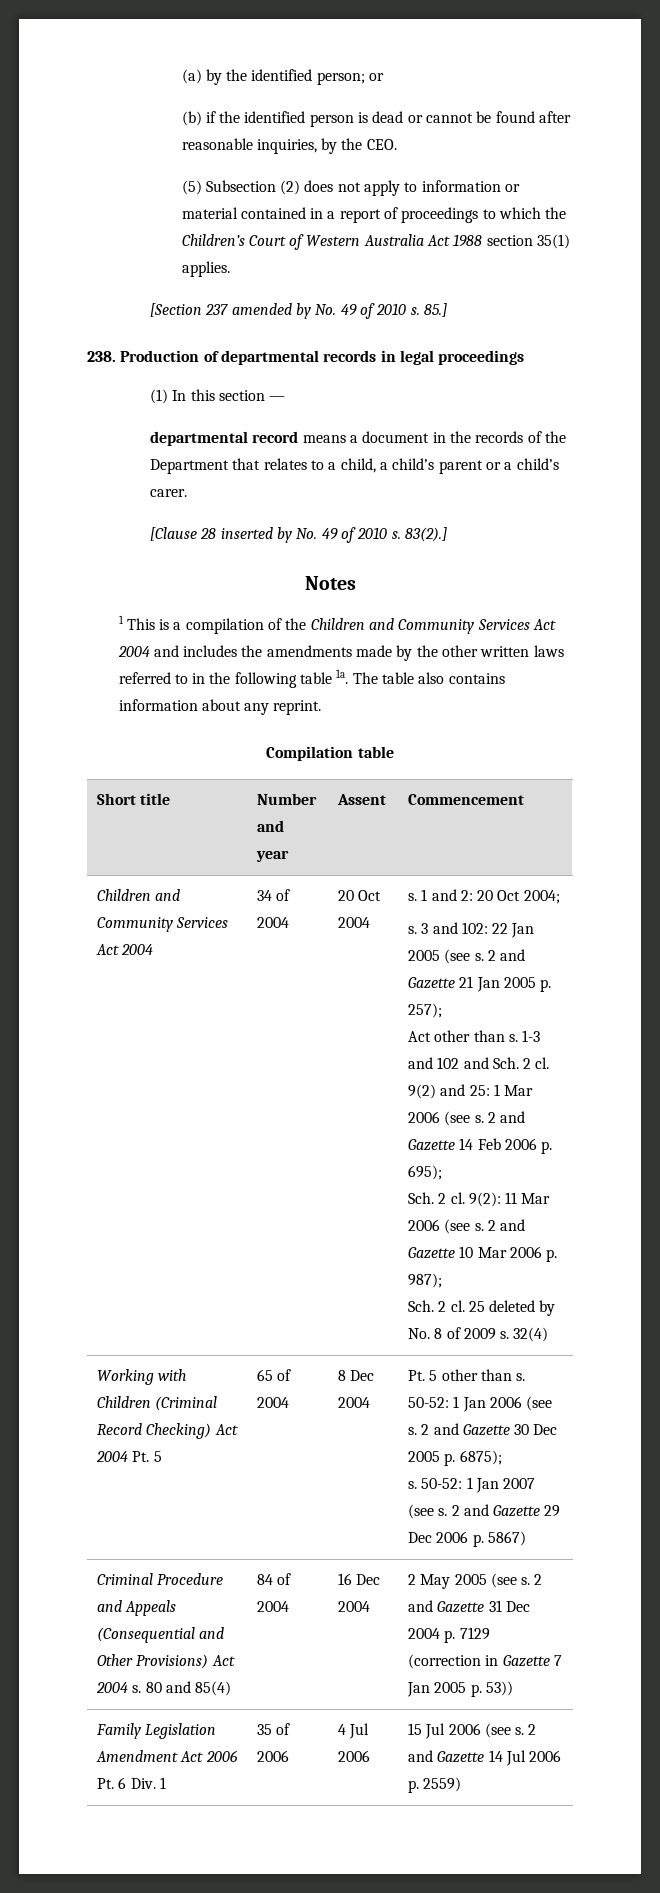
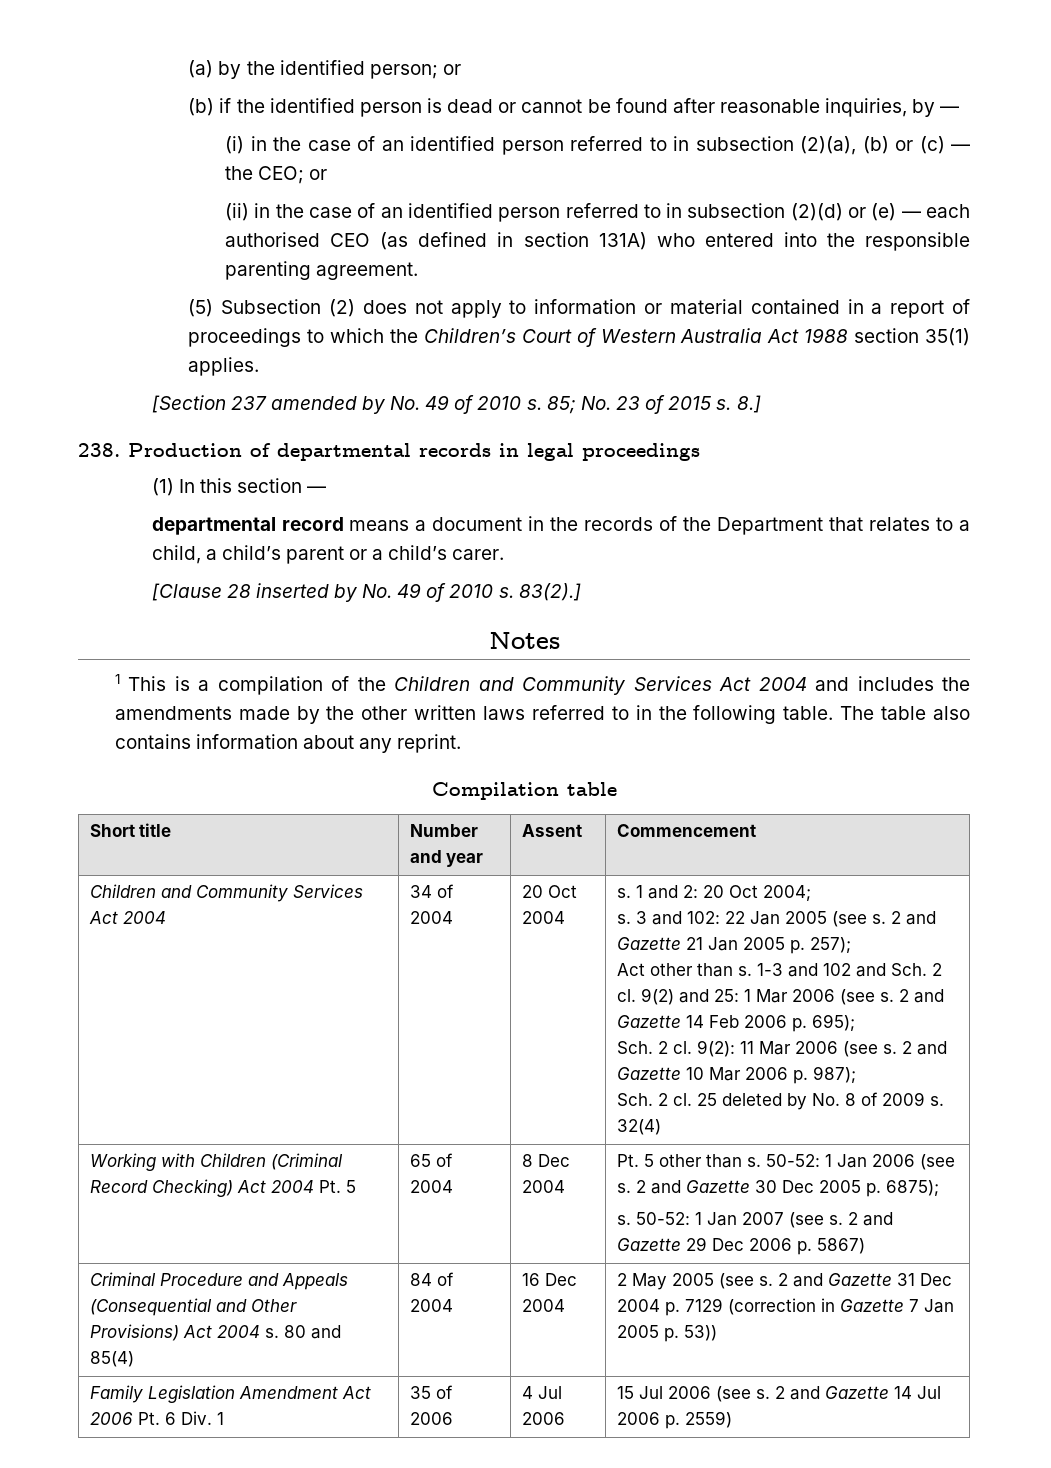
- (b) if the identified person is dead or cannot be found after reasonable inquiries, by the CEO.
+ (b) if the identified person is dead or cannot be found after reasonable inquiries, by —
+ (i) in the case of an identified person referred to in subsection (2)(a), (b) or (c) — the CEO; or
+ (ii) in the case of an identified person referred to in subsection (2)(d) or (e) — each authorised CEO (as defined in section 131A) who entered into the responsible parenting agreement.
- 85.]
+ 85; No. 23 of 2015 s. 8.]
- 1 This is a compilation of the Children and Community Services Act 2004 and includes the amendments made by the other written laws referred to in the following table 1a.
+ 1 This is a compilation of the Children and Community Services Act 2004 and includes the amendments made by the other written laws referred to in the following table.

